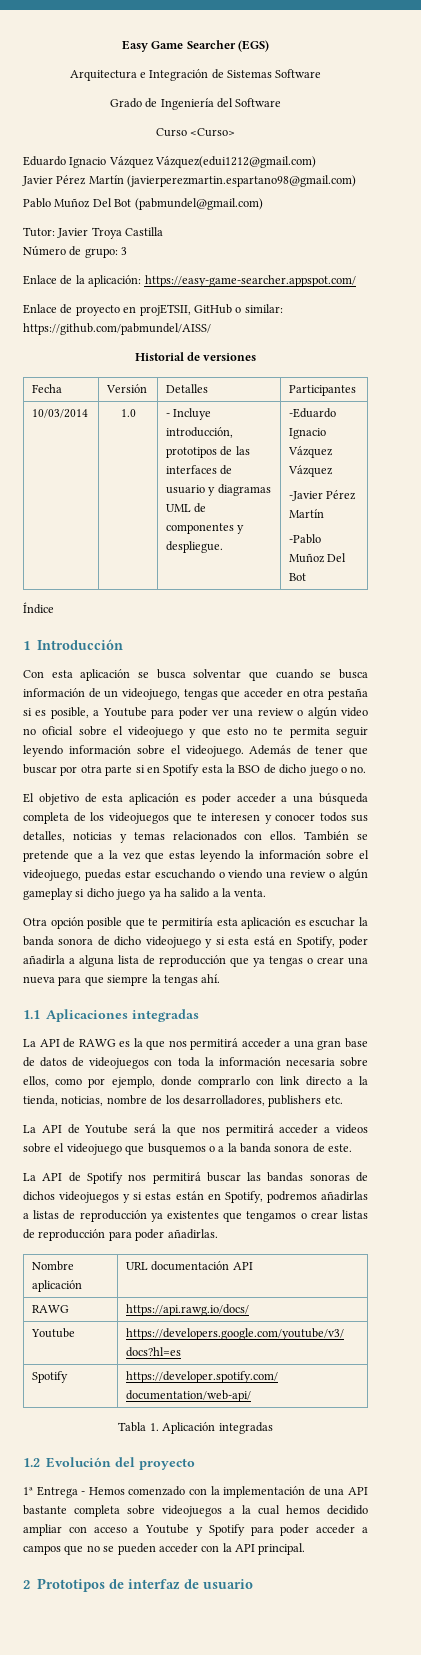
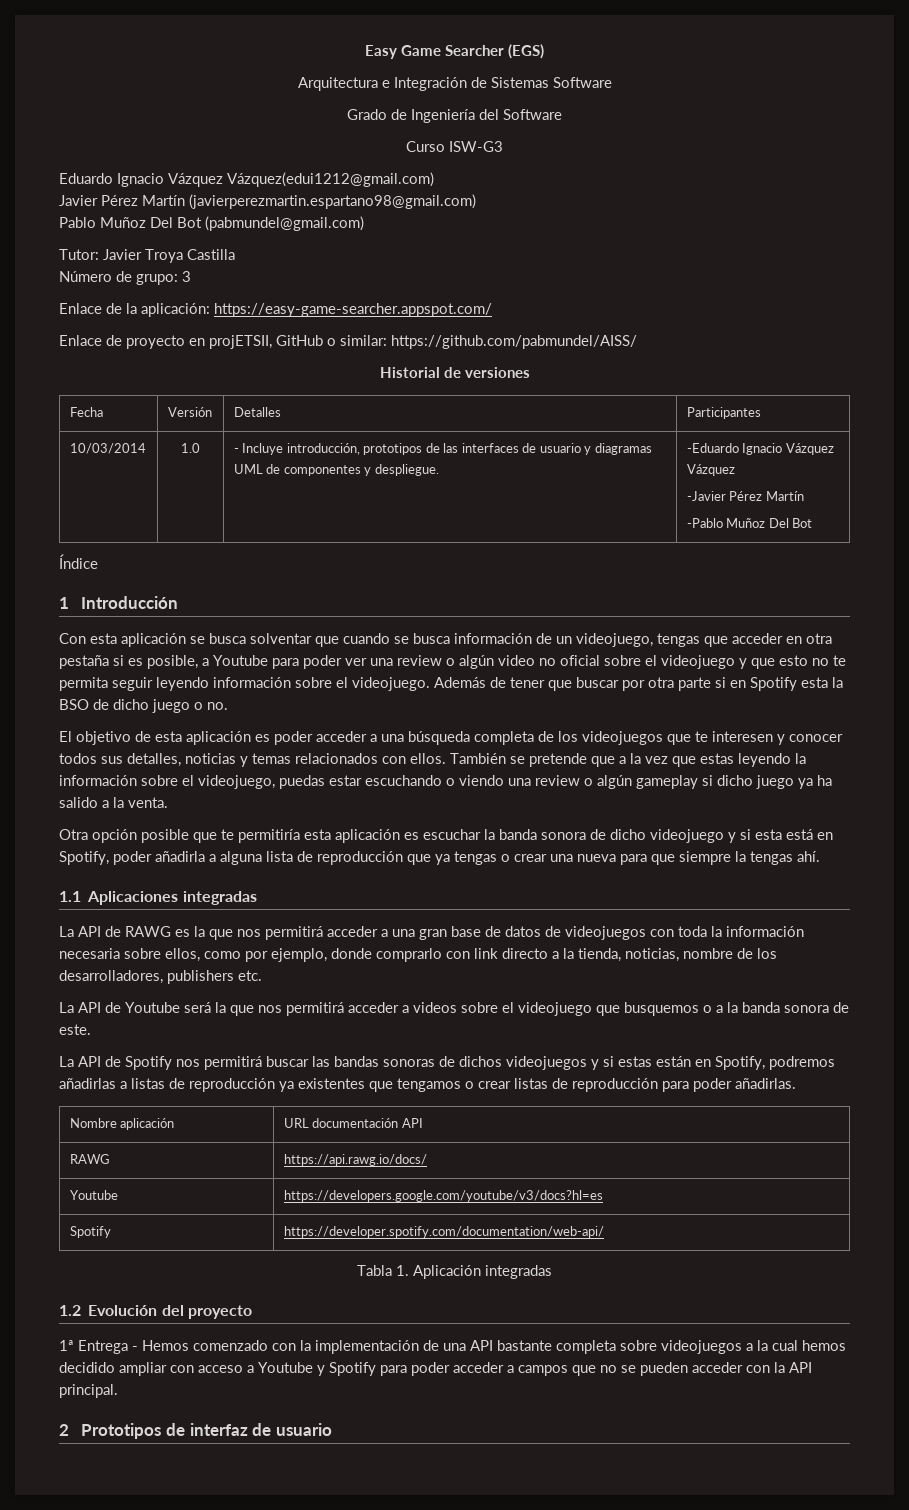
- Curso <Curso>
+ Curso ISW-G3

